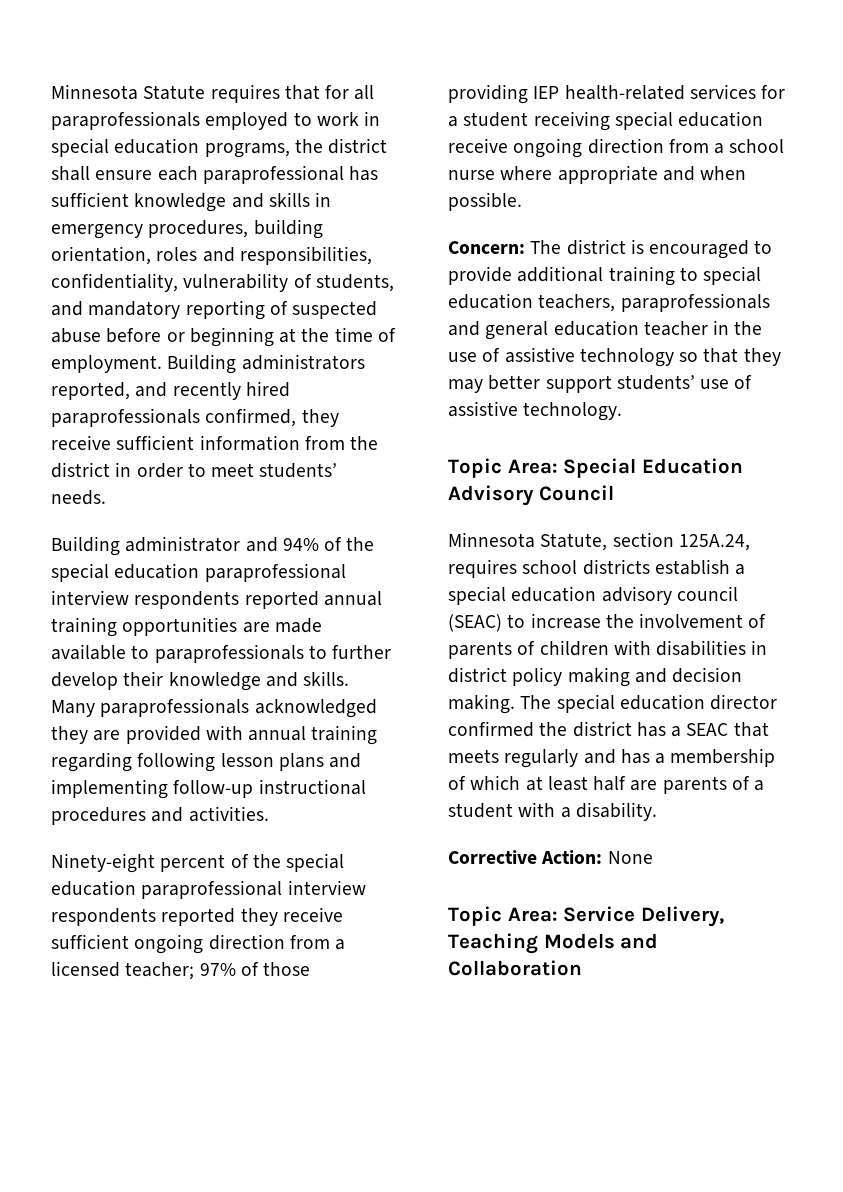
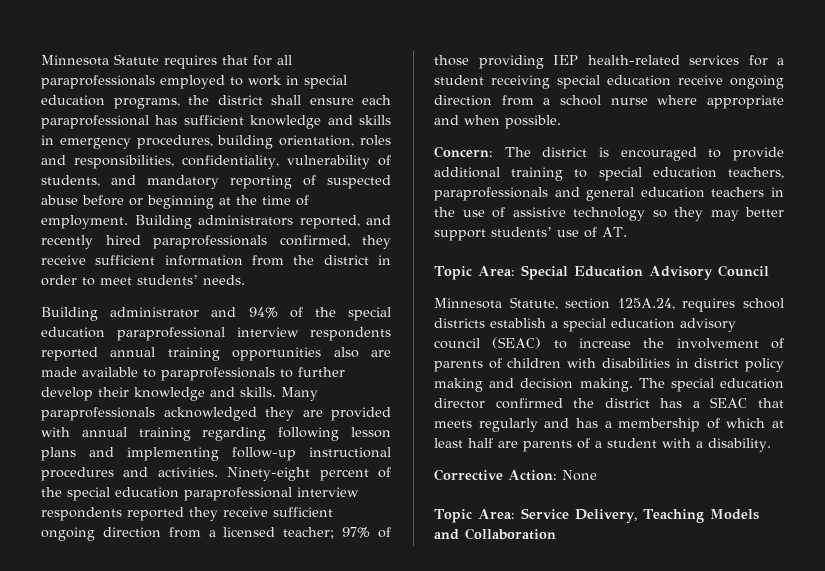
- Building administrator and 94% of the special education paraprofessional interview respondents reported annual training opportunities are made available to paraprofessionals to further develop their knowledge and skills.
+ Building administrator and 94% of the special education paraprofessional interview respondents reported annual training opportunities also are made available to paraprofessionals to further develop their knowledge and skills.
- Many paraprofessionals acknowledged they are provided with annual training regarding following lesson plans and implementing follow-up instructional procedures and activities.
- Ninety-eight percent of the special education paraprofessional interview respondents reported they receive sufficient ongoing direction from a licensed teacher;
+ Many paraprofessionals acknowledged they are provided with annual training regarding following lesson plans and implementing follow-up instructional procedures and activities. Ninety-eight percent of the special education paraprofessional interview respondents reported they receive sufficient ongoing direction from a licensed teacher;
- Concern: The district is encouraged to provide additional training to special education teachers, paraprofessionals and general education teacher in the use of assistive technology so that they may better support students’ use of assistive technology.
+ Concern: The district is encouraged to provide additional training to special education teachers, paraprofessionals and general education teachers in the use of assistive technology so they may better support students’ use of AT.

